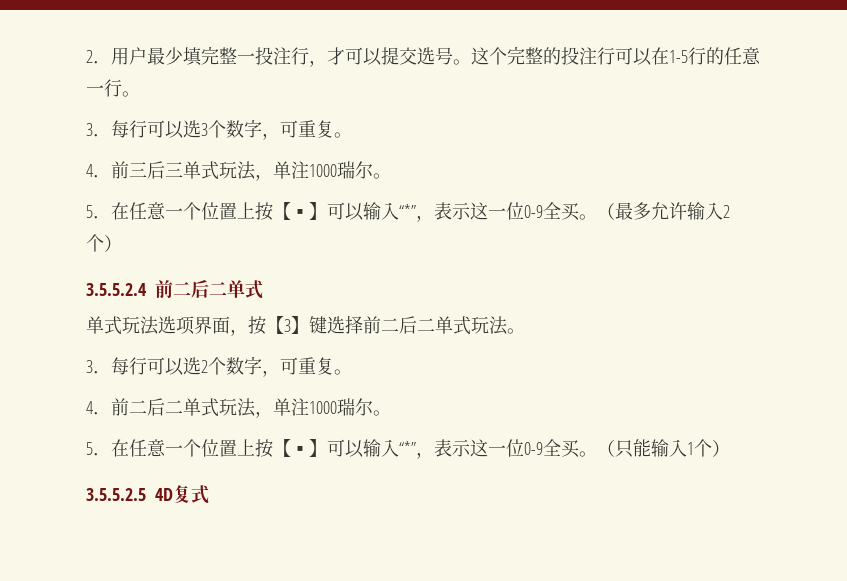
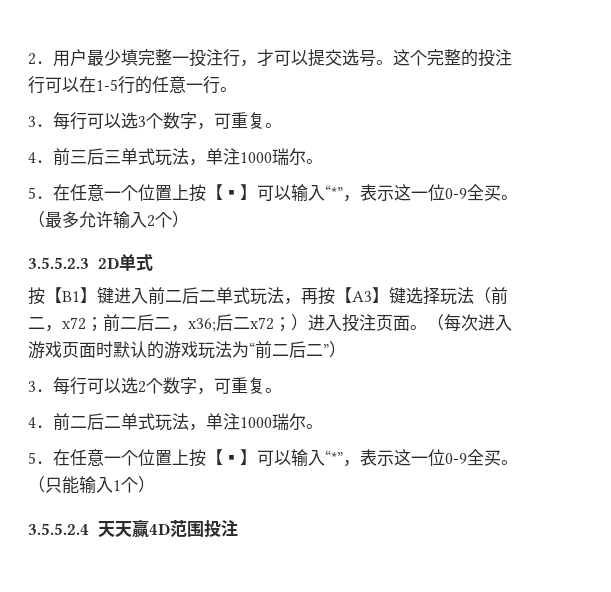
- 3.5.5.2.4前二后二单式
- 单式玩法选项界面，按【3】键选择前二后二单式玩法。
+ 3.5.5.2.3 2D单式
+ 按【B1】键进入前二后二单式玩法，再按【A3】键选择玩法（前二，x72；前二后二，x36;后二x72；）进入投注页面。（每次进入游戏页面时默认的游戏玩法为“前二后二”）
- 3.5.5.2.5 4D复式
+ 3.5.5.2.4天天赢4D范围投注

